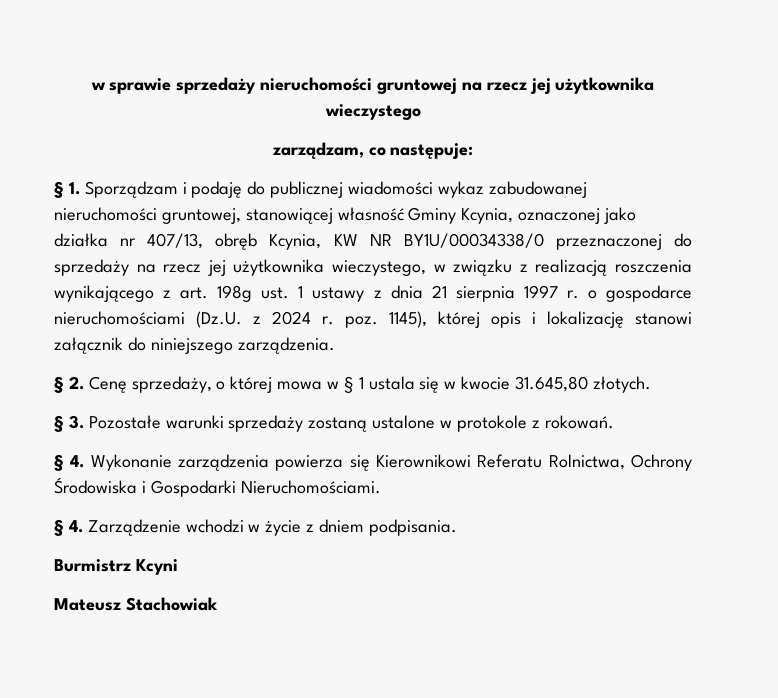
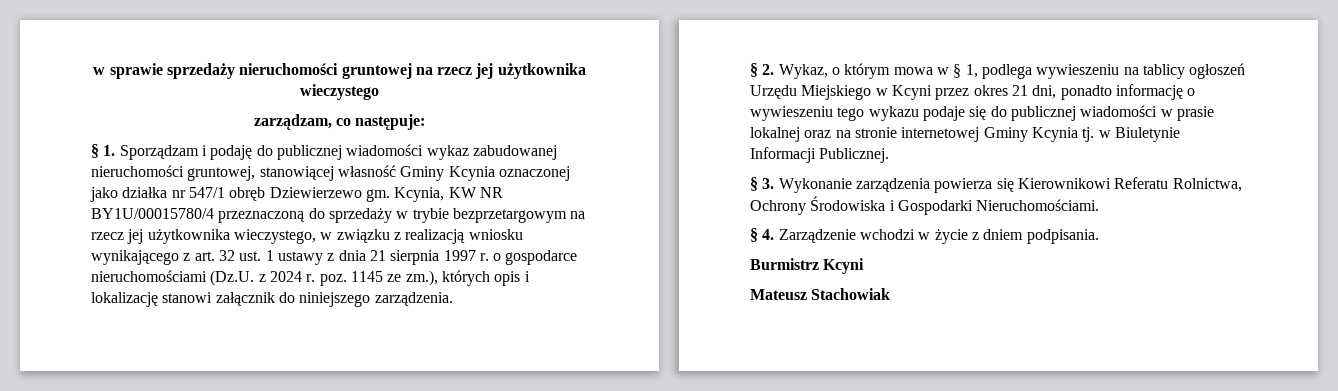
- § 1. Sporządzam i podaję do publicznej wiadomości wykaz zabudowanej nieruchomości gruntowej, stanowiącej własność Gminy Kcynia, oznaczonej jako działka nr 407/13, obręb Kcynia, KW NR BY1U/00034338/0 przeznaczonej do sprzedaży na rzecz jej użytkownika wieczystego, w związku z realizacją roszczenia wynikającego z art. 198g ust. 1 ustawy z dnia 21 sierpnia 1997 r. o gospodarce nieruchomościami (Dz.U. z 2024 r. poz. 1145), której opis i lokalizację stanowi załącznik do niniejszego zarządzenia.
+ § 1. Sporządzam i podaję do publicznej wiadomości wykaz zabudowanej nieruchomości gruntowej, stanowiącej własność Gminy Kcynia oznaczonej jako działka nr 547/1 obręb Dziewierzewo gm. Kcynia, KW NR BY1U/00015780/4 przeznaczoną do sprzedaży w trybie bezprzetargowym na rzecz jej użytkownika wieczystego, w związku z realizacją wniosku wynikającego z art. 32 ust. 1 ustawy z dnia 21 sierpnia 1997 r. o gospodarce nieruchomościami (Dz.U. z 2024 r. poz. 1145 ze zm.), których opis i lokalizację stanowi załącznik do niniejszego zarządzenia.
- § 2. Cenę sprzedaży, o której mowa w § 1 ustala się w kwocie 31.645,80 złotych.
- § 3. Pozostałe warunki sprzedaży zostaną ustalone w protokole z rokowań.
- § 4. Wykonanie zarządzenia powierza się Kierownikowi Referatu Rolnictwa, Ochrony Środowiska i Gospodarki Nieruchomościami.
+ § 2. Wykaz, o którym mowa w § 1, podlega wywieszeniu na tablicy ogłoszeń Urzędu Miejskiego w Kcyni przez okres 21 dni, ponadto informację o wywieszeniu tego wykazu podaje się do publicznej wiadomości w prasie lokalnej oraz na stronie internetowej Gminy Kcynia tj. w Biuletynie Informacji Publicznej.
+ § 3. Wykonanie zarządzenia powierza się Kierownikowi Referatu Rolnictwa, Ochrony Środowiska i Gospodarki Nieruchomościami.

